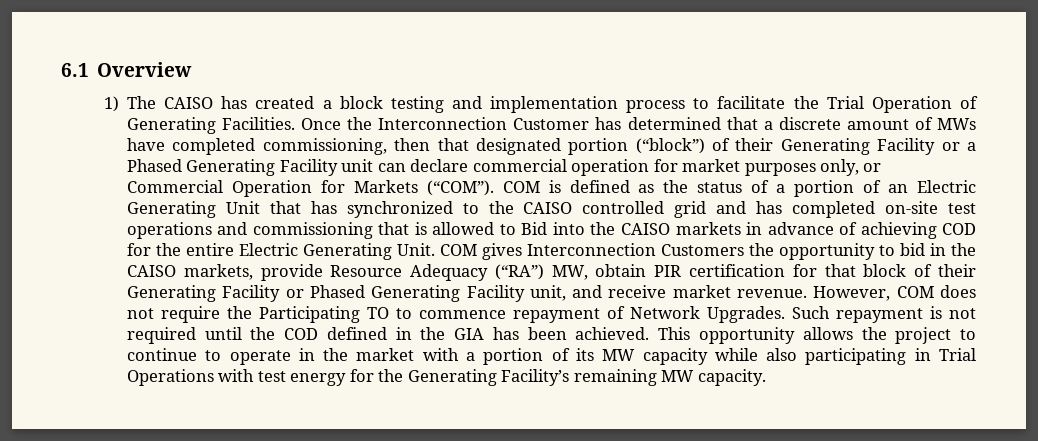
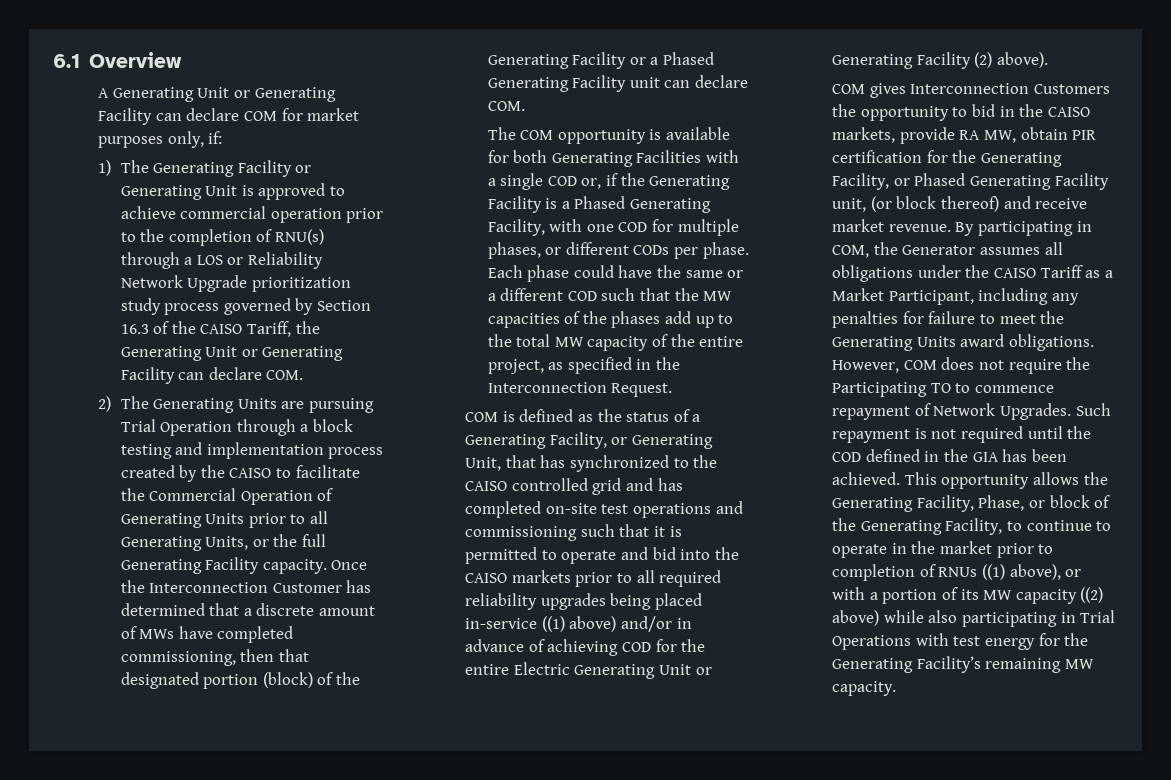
- 1) The CAISO has created a block testing and implementation process to facilitate the Trial Operation of Generating Facilities.
+ A Generating Unit or Generating Facility can declare COM for market purposes only, if:
+ 1) The Generating Facility or Generating Unit is approved to achieve commercial operation prior to the completion of RNU(s) through a LOS or Reliability Network Upgrade prioritization study process governed by Section 16.3 of the CAISO Tariff, the Generating Unit or Generating Facility can declare COM.
+ 2) The Generating Units are pursuing Trial Operation through a block testing and implementation process created by the CAISO to facilitate the Commercial Operation of Generating Units prior to all Generating Units, or the full Generating Facility capacity.
- Once the Interconnection Customer has determined that a discrete amount of MWs have completed commissioning, then that designated portion (“block”) of their Generating Facility or a Phased Generating Facility unit can declare commercial operation for market purposes only, or Commercial Operation for Markets (“COM”). COM is defined as the status of a portion of an Electric Generating Unit that has synchronized to the CAISO controlled grid and has completed on-site test operations and commissioning that is allowed to Bid into the CAISO markets in advance of achieving COD for the entire Electric Generating Unit. COM gives Interconnection Customers the opportunity to bid in the CAISO markets, provide Resource Adequacy (“RA”) MW, obtain PIR certification for that block of their Generating Facility or Phased Generating Facility unit, and receive market revenue.
+ Once the Interconnection Customer has determined that a discrete amount of MWs have completed commissioning, then that designated portion (block) of the Generating Facility or a Phased Generating Facility unit can declare COM.
+ The COM opportunity is available for both Generating Facilities with a single COD or, if the Generating Facility is a Phased Generating Facility, with one COD for multiple phases, or different CODs per phase. Each phase could have the same or a different COD such that the MW capacities of the phases add up to the total MW capacity of the entire project, as specified in the Interconnection Request.
+ COM is defined as the status of a Generating Facility, or Generating Unit, that has synchronized to the CAISO controlled grid and has completed on-site test operations and commissioning such that it is permitted to operate and bid into the CAISO markets prior to all required reliability upgrades being placed in-service ((1) above) and/or in advance of achieving COD for the entire Electric Generating Unit or Generating Facility (2) above).
+ COM gives Interconnection Customers the opportunity to bid in the CAISO markets, provide RA MW, obtain PIR certification for the Generating Facility, or Phased Generating Facility unit, (or block thereof) and receive market revenue.
+ By participating in COM, the Generator assumes all obligations under the CAISO Tariff as a Market Participant, including any penalties for failure to meet the Generating Units award obligations.
- This opportunity allows the project to continue to operate in the market with a portion of its MW capacity while also participating in Trial Operations with test energy for the Generating Facility’s remaining MW capacity.
+ This opportunity allows the Generating Facility, Phase, or block of the Generating Facility, to continue to operate in the market prior to completion of RNUs ((1) above), or with a portion of its MW capacity ((2) above) while also participating in Trial Operations with test energy for the Generating Facility’s remaining MW capacity.

